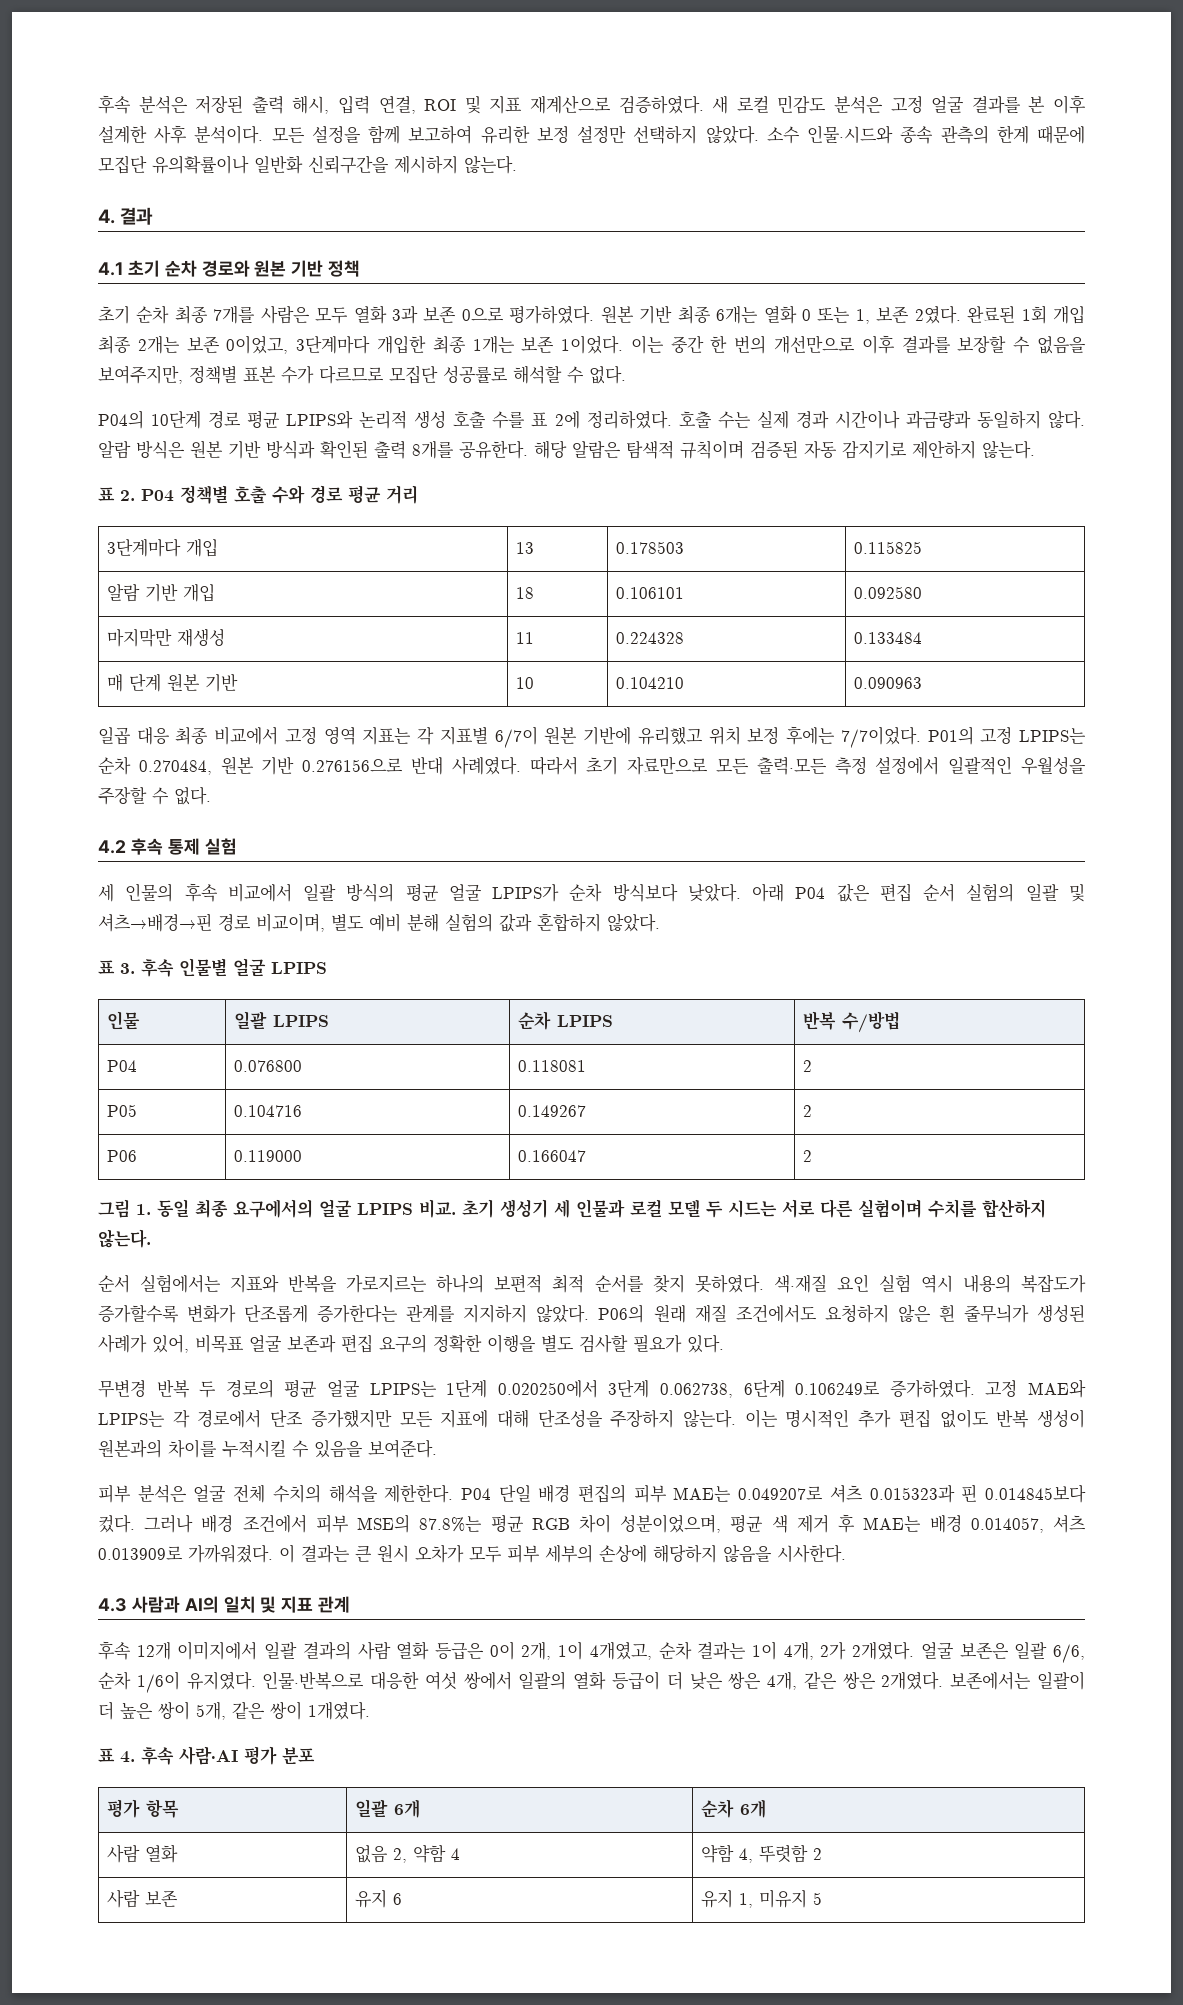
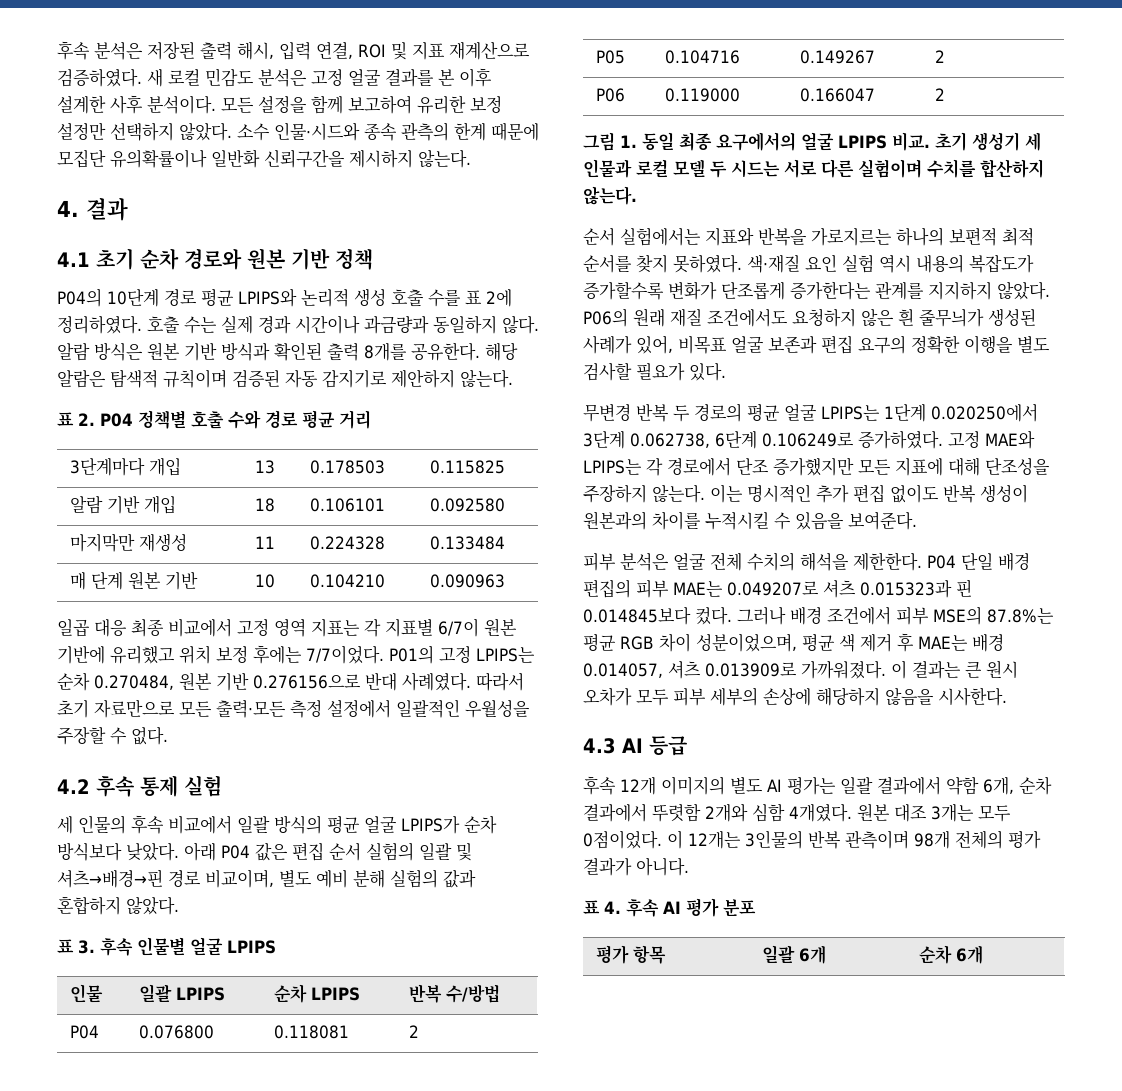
- 초기 순차 최종 7개를 사람은 모두 열화 3과 보존 0으로 평가하였다. 원본 기반 최종 6개는 열화 0 또는 1, 보존 2였다. 완료된 1회 개입 최종 2개는 보존 0이었고, 3단계마다 개입한 최종 1개는 보존 1이었다. 이는 중간 한 번의 개선만으로 이후 결과를 보장할 수 없음을 보여주지만, 정책별 표본 수가 다르므로 모집단 성공률로 해석할 수 없다.
- 4.3 사람과 AI의 일치 및 지표 관계
- 후속 12개 이미지에서 일괄 결과의 사람 열화 등급은 0이 2개, 1이 4개였고, 순차 결과는 1이 4개, 2가 2개였다. 얼굴 보존은 일괄 6/6, 순차 1/6이 유지였다. 인물·반복으로 대응한 여섯 쌍에서 일괄의 열화 등급이 더 낮은 쌍은 4개, 같은 쌍은 2개였다. 보존에서는 일괄이 더 높은 쌍이 5개, 같은 쌍이 1개였다.
+ 4.3 AI 등급
+ 후속 12개 이미지의 별도 AI 평가는 일괄 결과에서 약함 6개, 순차 결과에서 뚜렷함 2개와 심함 4개였다. 원본 대조 3개는 모두 0점이었다. 이 12개는 3인물의 반복 관측이며 98개 전체의 평가 결과가 아니다.
- 표 4. 후속 사람·AI 평가 분포
+ 표 4. 후속 AI 평가 분포
- 사람 열화 | 없음 2, 약함 4 | 약함 4, 뚜렷함 2
- 사람 보존 | 유지 6 | 유지 1, 미유지 5

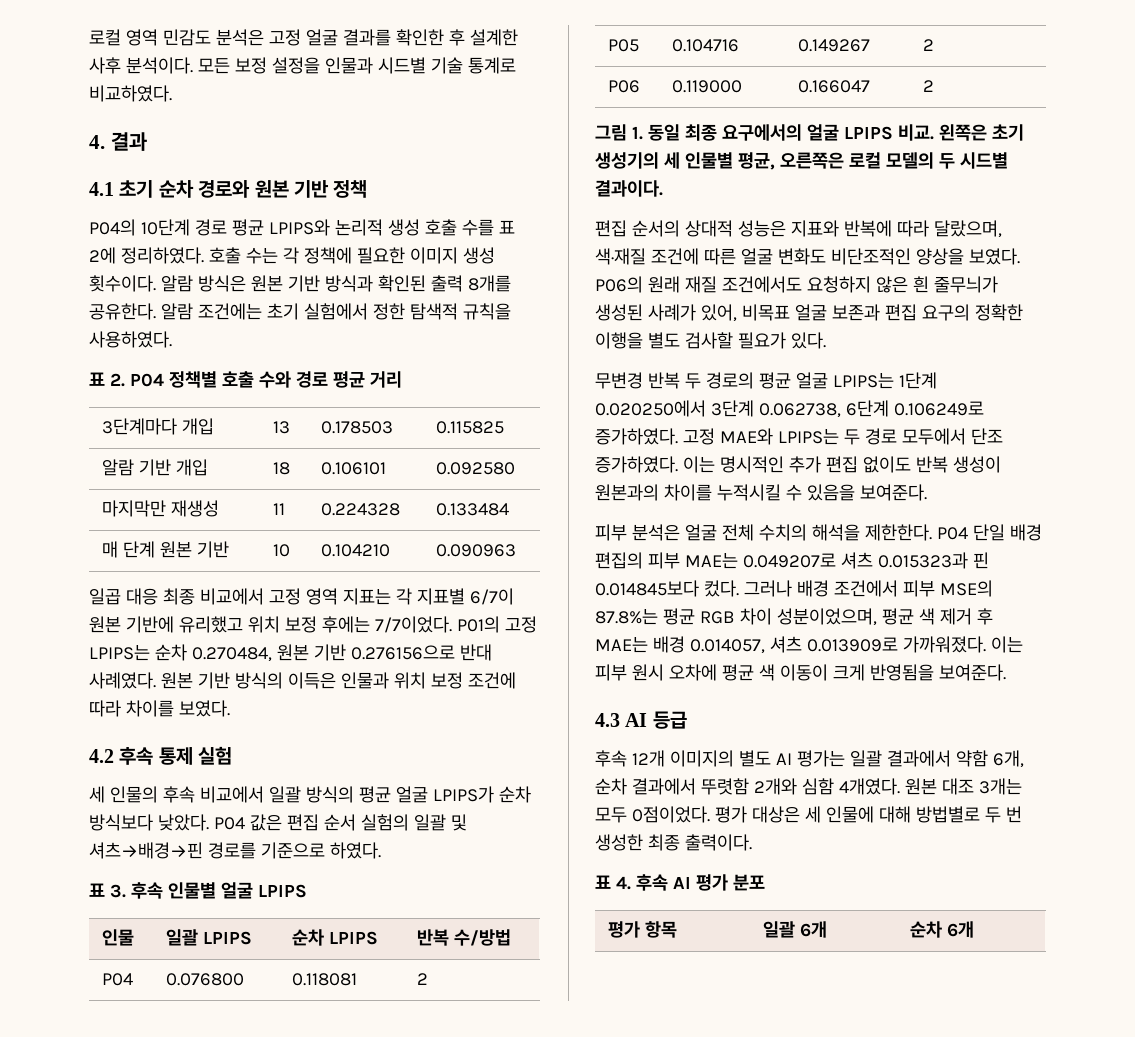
- 후속 분석은 저장된 출력 해시, 입력 연결, ROI 및 지표 재계산으로 검증하였다. 새 로컬 민감도 분석은 고정 얼굴 결과를 본 이후 설계한 사후 분석이다.
+ 로컬 영역 민감도 분석은 고정 얼굴 결과를 확인한 후 설계한 사후 분석이다.
- 모든 설정을 함께 보고하여 유리한 보정 설정만 선택하지 않았다. 소수 인물·시드와 종속 관측의 한계 때문에 모집단 유의확률이나 일반화 신뢰구간을 제시하지 않는다.
+ 모든 보정 설정을 인물과 시드별 기술 통계로 비교하였다.
- 호출 수는 실제 경과 시간이나 과금량과 동일하지 않다.
+ 호출 수는 각 정책에 필요한 이미지 생성 횟수이다.
- 해당 알람은 탐색적 규칙이며 검증된 자동 감지기로 제안하지 않는다.
+ 알람 조건에는 초기 실험에서 정한 탐색적 규칙을 사용하였다.
- 따라서 초기 자료만으로 모든 출력·모든 측정 설정에서 일괄적인 우월성을 주장할 수 없다.
+ 원본 기반 방식의 이득은 인물과 위치 보정 조건에 따라 차이를 보였다.
- 아래 P04 값은 편집 순서 실험의 일괄 및 셔츠→배경→핀 경로 비교이며, 별도 예비 분해 실험의 값과 혼합하지 않았다.
+ P04 값은 편집 순서 실험의 일괄 및 셔츠→배경→핀 경로를 기준으로 하였다.
- 초기 생성기 세 인물과 로컬 모델 두 시드는 서로 다른 실험이며 수치를 합산하지 않는다.
- 순서 실험에서는 지표와 반복을 가로지르는 하나의 보편적 최적 순서를 찾지 못하였다. 색·재질 요인 실험 역시 내용의 복잡도가 증가할수록 변화가 단조롭게 증가한다는 관계를 지지하지 않았다.
+ 왼쪽은 초기 생성기의 세 인물별 평균, 오른쪽은 로컬 모델의 두 시드별 결과이다.
+ 편집 순서의 상대적 성능은 지표와 반복에 따라 달랐으며, 색·재질 조건에 따른 얼굴 변화도 비단조적인 양상을 보였다.
- 고정 MAE와 LPIPS는 각 경로에서 단조 증가했지만 모든 지표에 대해 단조성을 주장하지 않는다.
+ 고정 MAE와 LPIPS는 두 경로 모두에서 단조 증가하였다.
- 이 결과는 큰 원시 오차가 모두 피부 세부의 손상에 해당하지 않음을 시사한다.
+ 이는 피부 원시 오차에 평균 색 이동이 크게 반영됨을 보여준다.
- 이 12개는 3인물의 반복 관측이며 98개 전체의 평가 결과가 아니다.
+ 평가 대상은 세 인물에 대해 방법별로 두 번 생성한 최종 출력이다.

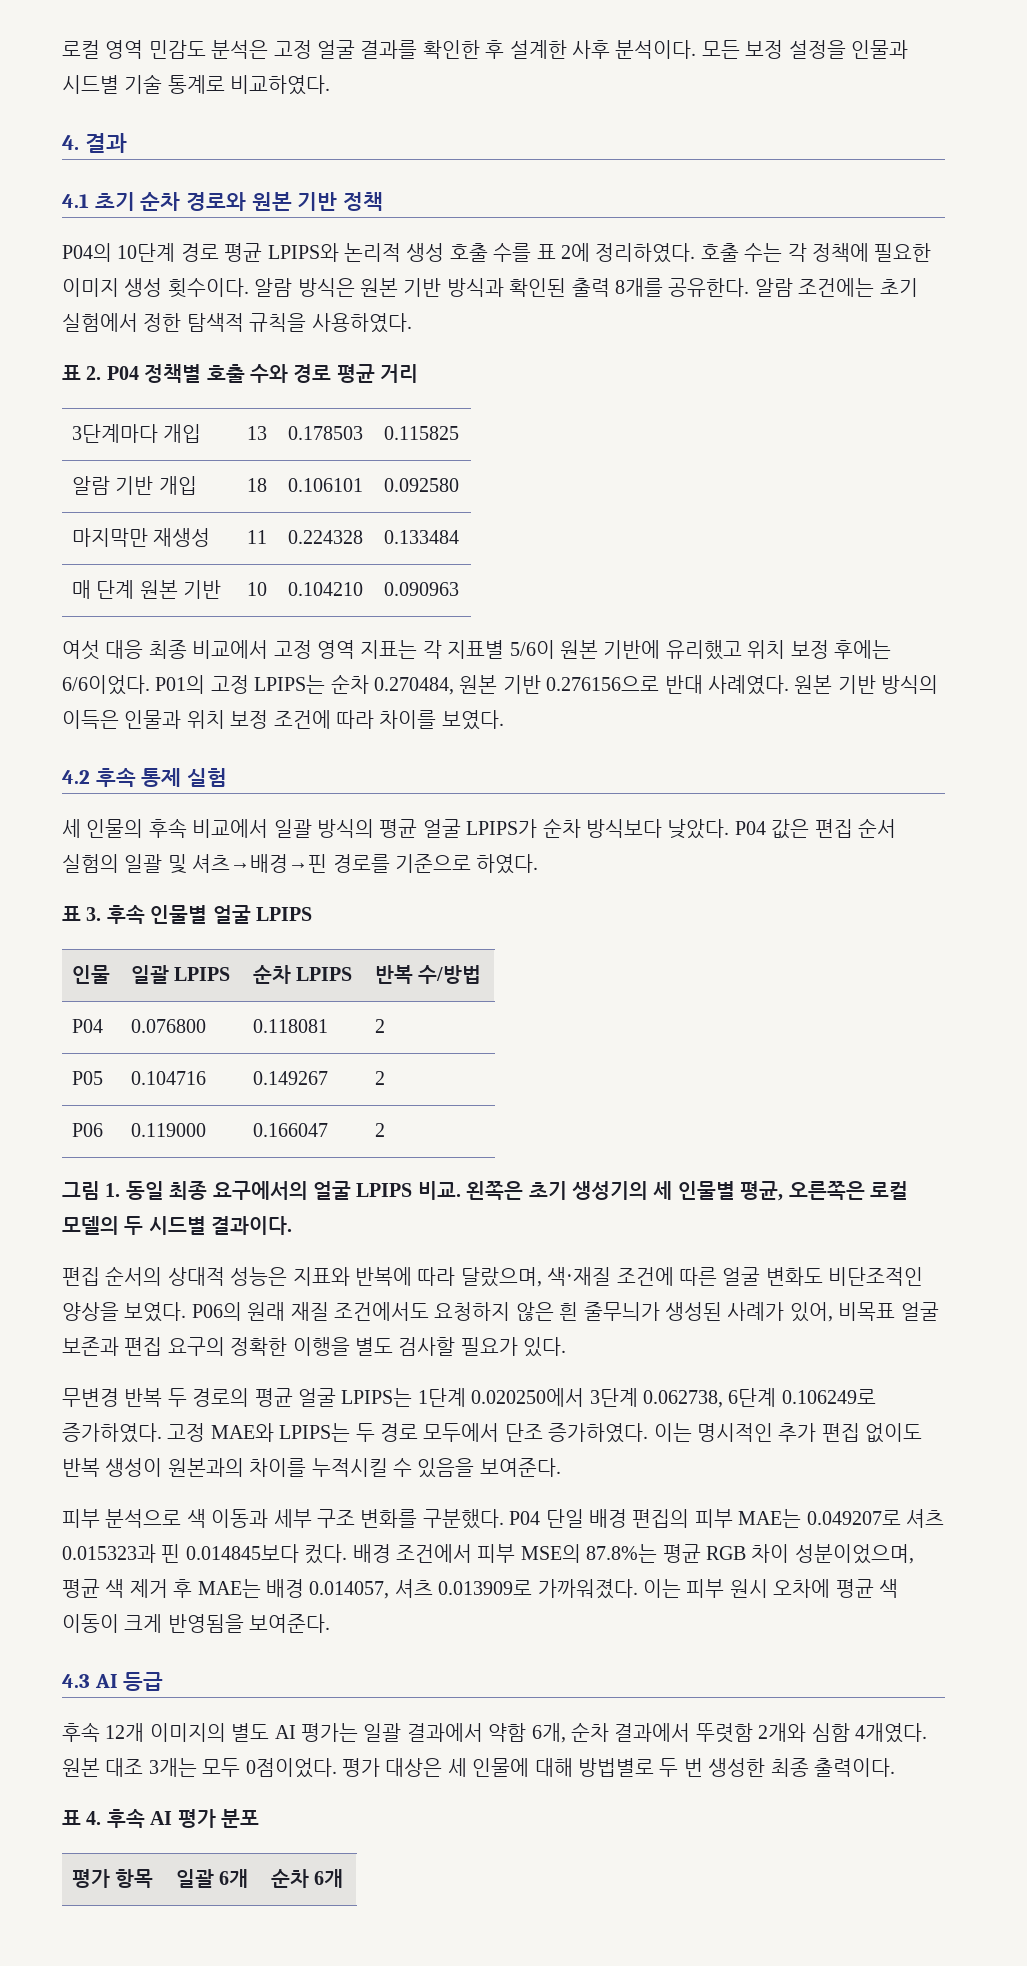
- 일곱 대응 최종 비교에서 고정 영역 지표는 각 지표별 6/7이 원본 기반에 유리했고 위치 보정 후에는 7/7이었다.
+ 여섯 대응 최종 비교에서 고정 영역 지표는 각 지표별 5/6이 원본 기반에 유리했고 위치 보정 후에는 6/6이었다.
- 피부 분석은 얼굴 전체 수치의 해석을 제한한다.
+ 피부 분석으로 색 이동과 세부 구조 변화를 구분했다.
- 그러나 배경 조건에서 피부 MSE의 87.8%는 평균 RGB 차이 성분이었으며, 평균 색 제거 후 MAE는 배경 0.014057, 셔츠 0.013909로 가까워졌다.
+ 배경 조건에서 피부 MSE의 87.8%는 평균 RGB 차이 성분이었으며, 평균 색 제거 후 MAE는 배경 0.014057, 셔츠 0.013909로 가까워졌다.

